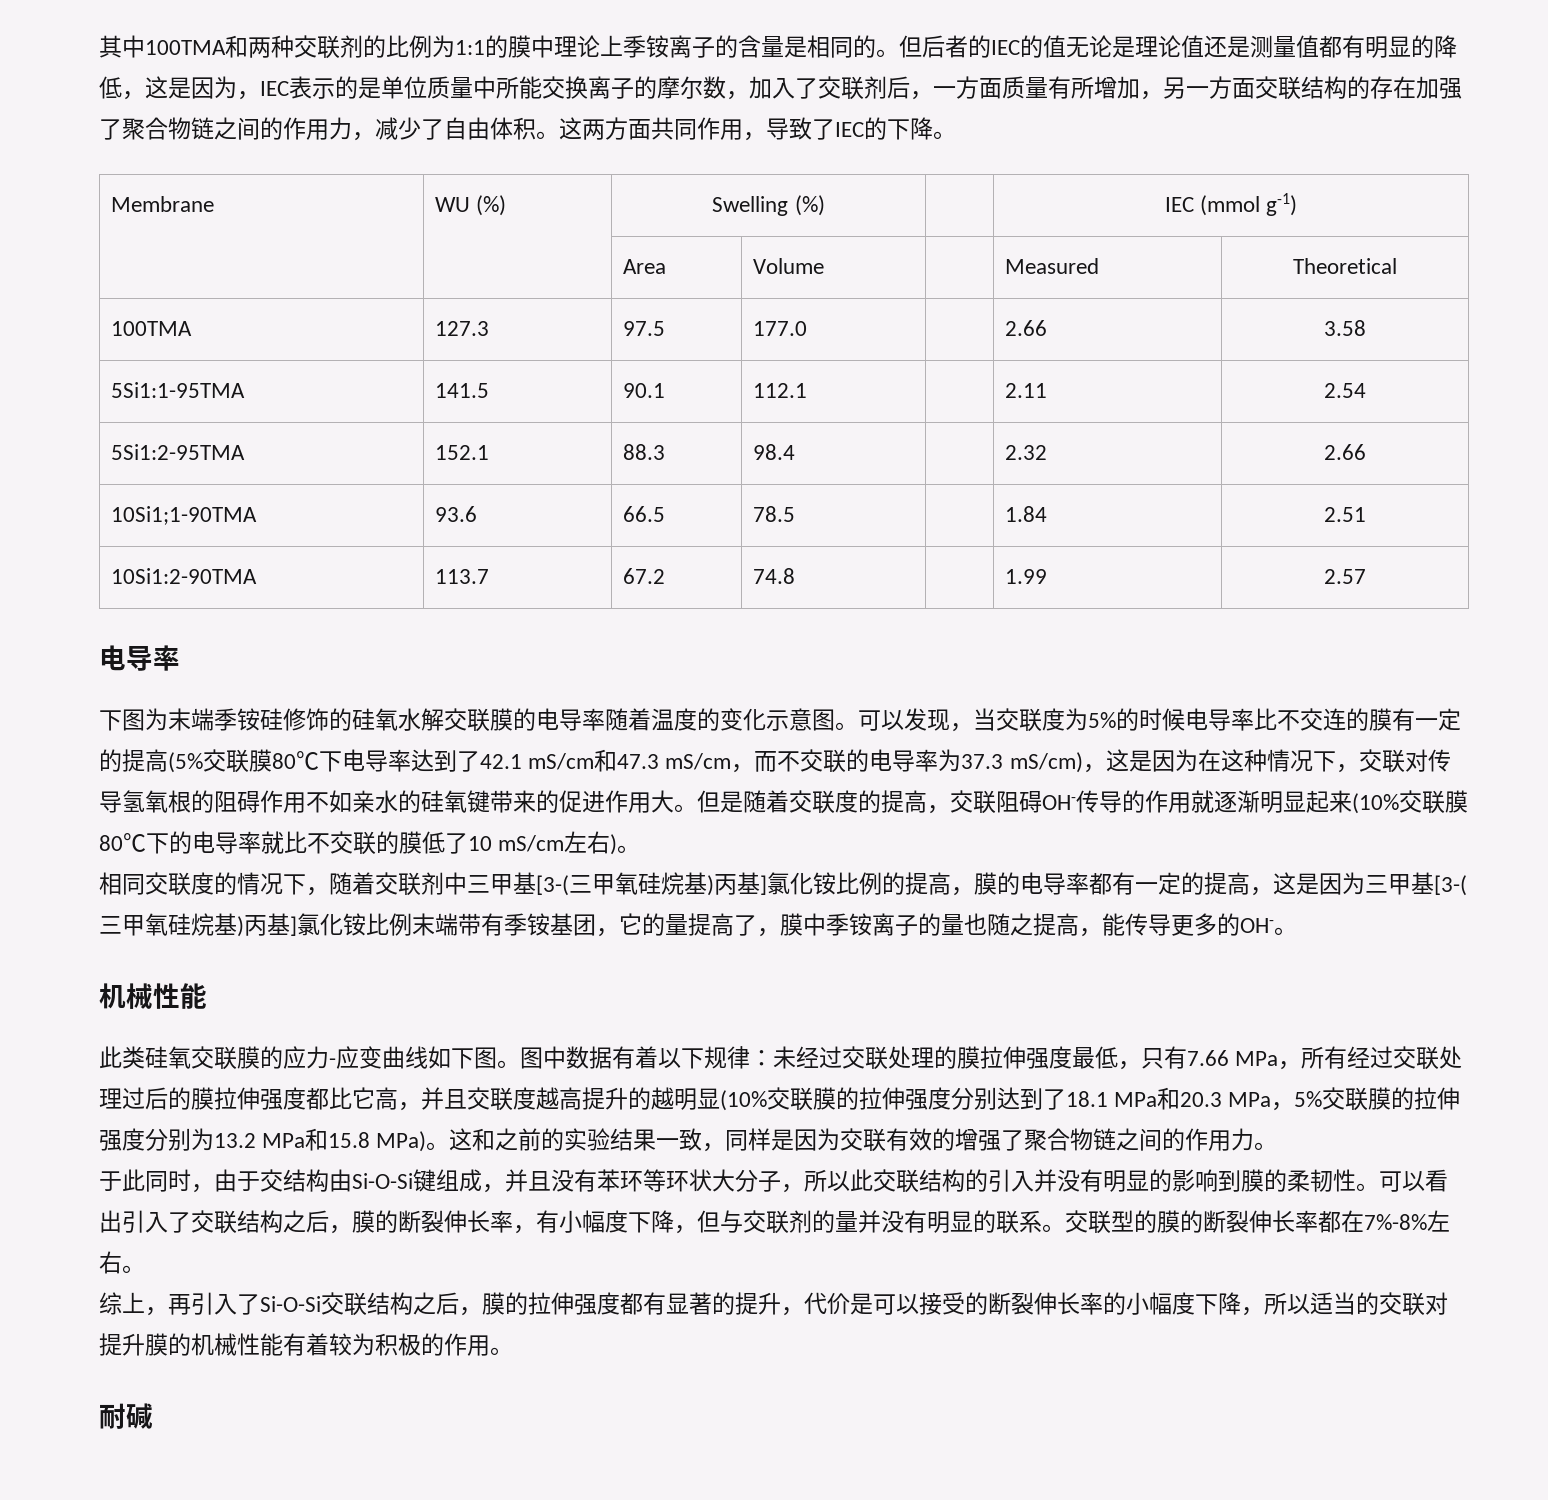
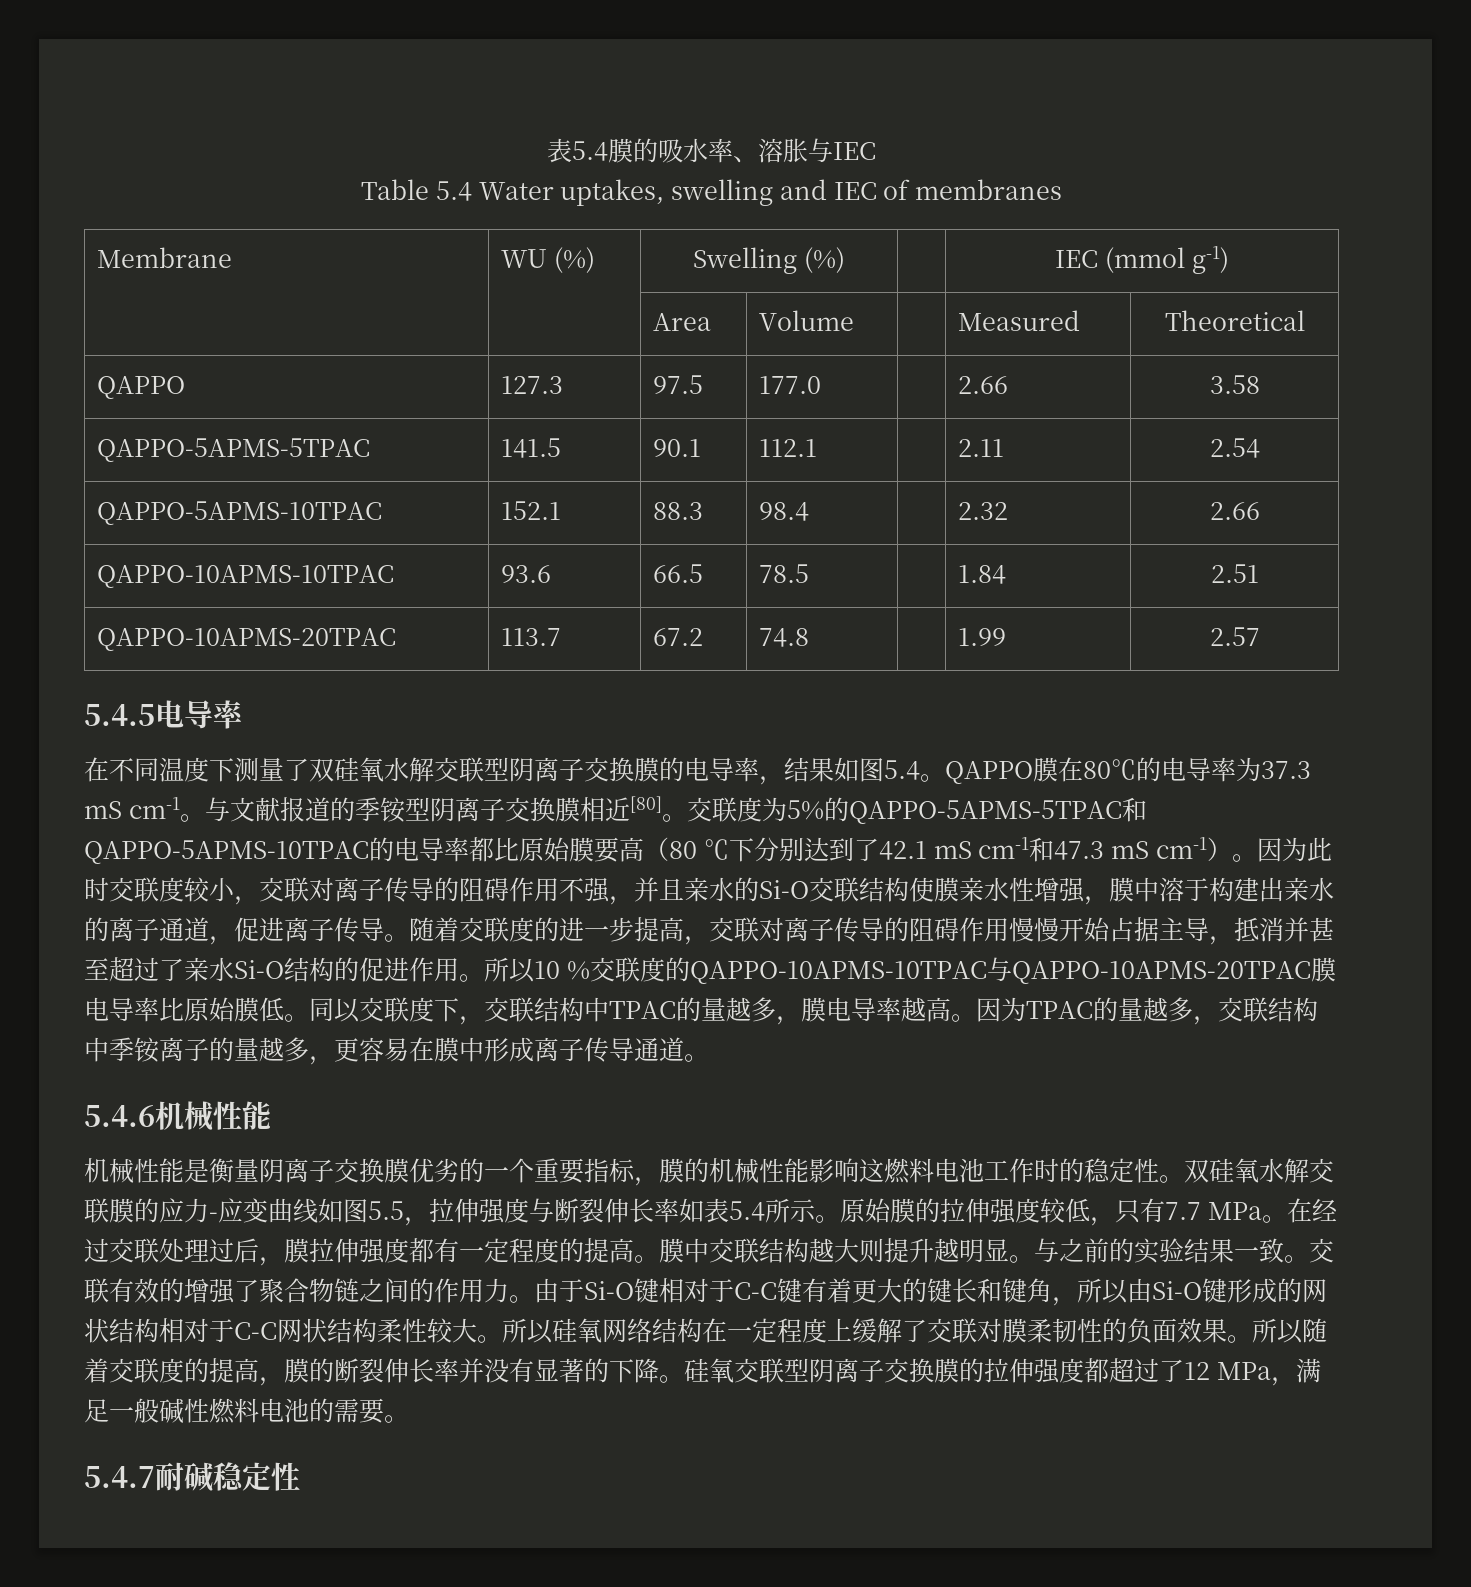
- 其中100TMA和两种交联剂的比例为1:1的膜中理论上季铵离子的含量是相同的。但后者的IEC的值无论是理论值还是测量值都有明显的降低，这是因为，IEC表示的是单位质量中所能交换离子的摩尔数，加入了交联剂后，一方面质量有所增加，另一方面交联结构的存在加强了聚合物链之间的作用力，减少了自由体积。这两方面共同作用，导致了IEC的下降。
+ 表5.4膜的吸水率、溶胀与IEC
+ Table 5.4 Water uptakes, swelling and IEC of membranes
- 100TMA | 127.3 | 97.5 | 177.0 | | 2.66 | 3.58
+ QAPPO | 127.3 | 97.5 | 177.0 | | 2.66 | 3.58
- 5Si1:1-95TMA | 141.5 | 90.1 | 112.1 | | 2.11 | 2.54
+ QAPPO-5APMS-5TPAC | 141.5 | 90.1 | 112.1 | | 2.11 | 2.54
- 5Si1:2-95TMA | 152.1 | 88.3 | 98.4 | | 2.32 | 2.66
+ QAPPO-5APMS-10TPAC | 152.1 | 88.3 | 98.4 | | 2.32 | 2.66
- 10Si1;1-90TMA | 93.6 | 66.5 | 78.5 | | 1.84 | 2.51
+ QAPPO-10APMS-10TPAC | 93.6 | 66.5 | 78.5 | | 1.84 | 2.51
- 10Si1:2-90TMA | 113.7 | 67.2 | 74.8 | | 1.99 | 2.57
- 电导率
+ QAPPO-10APMS-20TPAC | 113.7 | 67.2 | 74.8 | | 1.99 | 2.57
+ 5.4.5电导率
- 下图为末端季铵硅修饰的硅氧水解交联膜的电导率随着温度的变化示意图。可以发现，当交联度为5%的时候电导率比不交连的膜有一定的提高(5%交联膜80℃下电导率达到了42.1 mS/cm和47.3 mS/cm，而不交联的电导率为37.3 mS/cm)，这是因为在这种情况下，交联对传导氢氧根的阻碍作用不如亲水的硅氧键带来的促进作用大。但是随着交联度的提高，交联阻碍OH-传导的作用就逐渐明显起来(10%交联膜80℃下的电导率就比不交联的膜低了10 mS/cm左右)。
- 相同交联度的情况下，随着交联剂中三甲基[3-(三甲氧硅烷基)丙基]氯化铵比例的提高，膜的电导率都有一定的提高，这是因为三甲基[3-(三甲氧硅烷基)丙基]氯化铵比例末端带有季铵基团，它的量提高了，膜中季铵离子的量也随之提高，能传导更多的OH-。
- 机械性能
- 此类硅氧交联膜的应力-应变曲线如下图。图中数据有着以下规律：未经过交联处理的膜拉伸强度最低，只有7.66 MPa，所有经过交联处理过后的膜拉伸强度都比它高，并且交联度越高提升的越明显(10%交联膜的拉伸强度分别达到了18.1 MPa和20.3 MPa，5%交联膜的拉伸强度分别为13.2 MPa和15.8 MPa)。这和之前的实验结果一致，同样是因为交联有效的增强了聚合物链之间的作用力。
- 于此同时，由于交结构由Si-O-Si键组成，并且没有苯环等环状大分子，所以此交联结构的引入并没有明显的影响到膜的柔韧性。可以看出引入了交联结构之后，膜的断裂伸长率，有小幅度下降，但与交联剂的量并没有明显的联系。交联型的膜的断裂伸长率都在7%-8%左右。
- 综上，再引入了Si-O-Si交联结构之后，膜的拉伸强度都有显著的提升，代价是可以接受的断裂伸长率的小幅度下降，所以适当的交联对提升膜的机械性能有着较为积极的作用。
- 耐碱
+ 在不同温度下测量了双硅氧水解交联型阴离子交换膜的电导率，结果如图5.4。QAPPO膜在80℃的电导率为37.3 mS cm-1。与文献报道的季铵型阴离子交换膜相近[80]。交联度为5%的QAPPO-5APMS-5TPAC和QAPPO-5APMS-10TPAC的电导率都比原始膜要高（80 ℃下分别达到了42.1 mS cm-1和47.3 mS cm-1）。因为此时交联度较小，交联对离子传导的阻碍作用不强，并且亲水的Si-O交联结构使膜亲水性增强，膜中溶于构建出亲水的离子通道，促进离子传导。随着交联度的进一步提高，交联对离子传导的阻碍作用慢慢开始占据主导，抵消并甚至超过了亲水Si-O结构的促进作用。所以10 %交联度的QAPPO-10APMS-10TPAC与QAPPO-10APMS-20TPAC膜电导率比原始膜低。同以交联度下，交联结构中TPAC的量越多，膜电导率越高。因为TPAC的量越多，交联结构中季铵离子的量越多，更容易在膜中形成离子传导通道。
+ 5.4.6机械性能
+ 机械性能是衡量阴离子交换膜优劣的一个重要指标，膜的机械性能影响这燃料电池工作时的稳定性。双硅氧水解交联膜的应力-应变曲线如图5.5，拉伸强度与断裂伸长率如表5.4所示。原始膜的拉伸强度较低，只有7.7 MPa。在经过交联处理过后，膜拉伸强度都有一定程度的提高。膜中交联结构越大则提升越明显。与之前的实验结果一致。交联有效的增强了聚合物链之间的作用力。由于Si-O键相对于C-C键有着更大的键长和键角，所以由Si-O键形成的网状结构相对于C-C网状结构柔性较大。所以硅氧网络结构在一定程度上缓解了交联对膜柔韧性的负面效果。所以随着交联度的提高，膜的断裂伸长率并没有显著的下降。硅氧交联型阴离子交换膜的拉伸强度都超过了12 MPa，满足一般碱性燃料电池的需要。
+ 5.4.7耐碱稳定性

